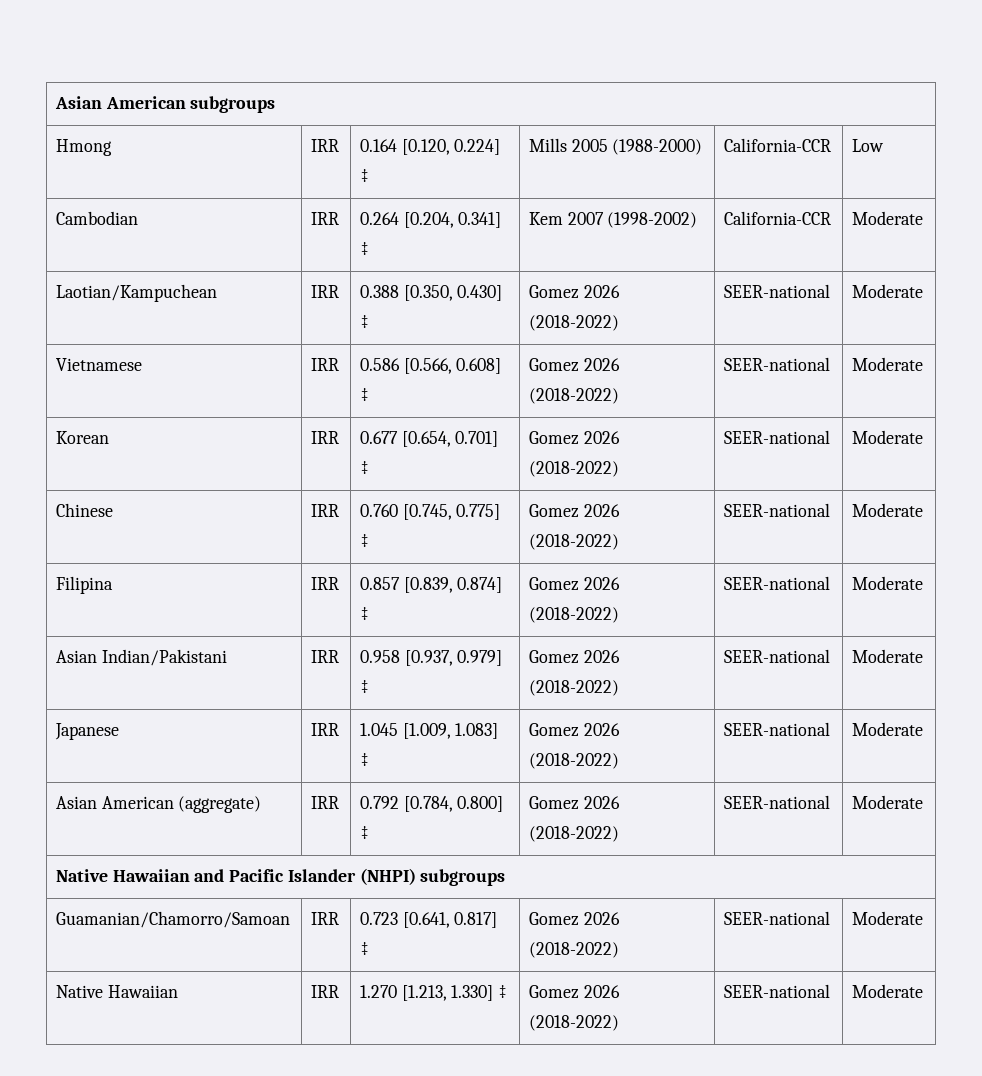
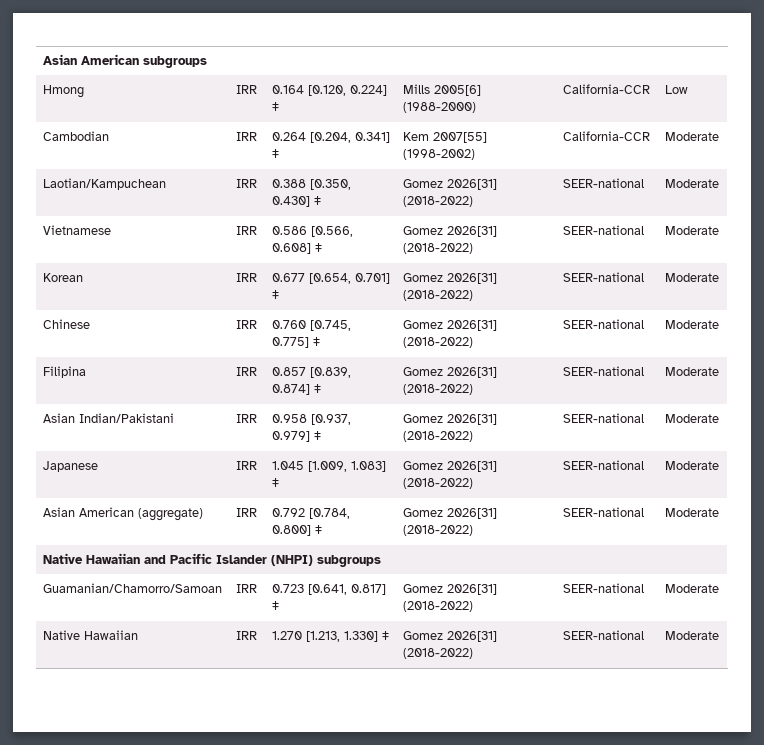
- Hmong | IRR | 0.164 [0.120, 0.224] ‡ | Mills 2005 (1988-2000) | California-CCR | Low
+ Hmong | IRR | 0.164 [0.120, 0.224] ‡ | Mills 2005[6] (1988-2000) | California-CCR | Low
- Cambodian | IRR | 0.264 [0.204, 0.341] ‡ | Kem 2007 (1998-2002) | California-CCR | Moderate
+ Cambodian | IRR | 0.264 [0.204, 0.341] ‡ | Kem 2007[55] (1998-2002) | California-CCR | Moderate
- Laotian/Kampuchean | IRR | 0.388 [0.350, 0.430] ‡ | Gomez 2026 (2018-2022) | SEER-national | Moderate
+ Laotian/Kampuchean | IRR | 0.388 [0.350, 0.430] ‡ | Gomez 2026[31] (2018-2022) | SEER-national | Moderate
- Vietnamese | IRR | 0.586 [0.566, 0.608] ‡ | Gomez 2026 (2018-2022) | SEER-national | Moderate
+ Vietnamese | IRR | 0.586 [0.566, 0.608] ‡ | Gomez 2026[31] (2018-2022) | SEER-national | Moderate
- Korean | IRR | 0.677 [0.654, 0.701] ‡ | Gomez 2026 (2018-2022) | SEER-national | Moderate
+ Korean | IRR | 0.677 [0.654, 0.701] ‡ | Gomez 2026[31] (2018-2022) | SEER-national | Moderate
- Chinese | IRR | 0.760 [0.745, 0.775] ‡ | Gomez 2026 (2018-2022) | SEER-national | Moderate
+ Chinese | IRR | 0.760 [0.745, 0.775] ‡ | Gomez 2026[31] (2018-2022) | SEER-national | Moderate
- Filipina | IRR | 0.857 [0.839, 0.874] ‡ | Gomez 2026 (2018-2022) | SEER-national | Moderate
+ Filipina | IRR | 0.857 [0.839, 0.874] ‡ | Gomez 2026[31] (2018-2022) | SEER-national | Moderate
- Asian Indian/Pakistani | IRR | 0.958 [0.937, 0.979] ‡ | Gomez 2026 (2018-2022) | SEER-national | Moderate
+ Asian Indian/Pakistani | IRR | 0.958 [0.937, 0.979] ‡ | Gomez 2026[31] (2018-2022) | SEER-national | Moderate
- Japanese | IRR | 1.045 [1.009, 1.083] ‡ | Gomez 2026 (2018-2022) | SEER-national | Moderate
+ Japanese | IRR | 1.045 [1.009, 1.083] ‡ | Gomez 2026[31] (2018-2022) | SEER-national | Moderate
- Asian American (aggregate) | IRR | 0.792 [0.784, 0.800] ‡ | Gomez 2026 (2018-2022) | SEER-national | Moderate
+ Asian American (aggregate) | IRR | 0.792 [0.784, 0.800] ‡ | Gomez 2026[31] (2018-2022) | SEER-national | Moderate
- Guamanian/Chamorro/Samoan | IRR | 0.723 [0.641, 0.817] ‡ | Gomez 2026 (2018-2022) | SEER-national | Moderate
+ Guamanian/Chamorro/Samoan | IRR | 0.723 [0.641, 0.817] ‡ | Gomez 2026[31] (2018-2022) | SEER-national | Moderate
- Native Hawaiian | IRR | 1.270 [1.213, 1.330] ‡ | Gomez 2026 (2018-2022) | SEER-national | Moderate
+ Native Hawaiian | IRR | 1.270 [1.213, 1.330] ‡ | Gomez 2026[31] (2018-2022) | SEER-national | Moderate

